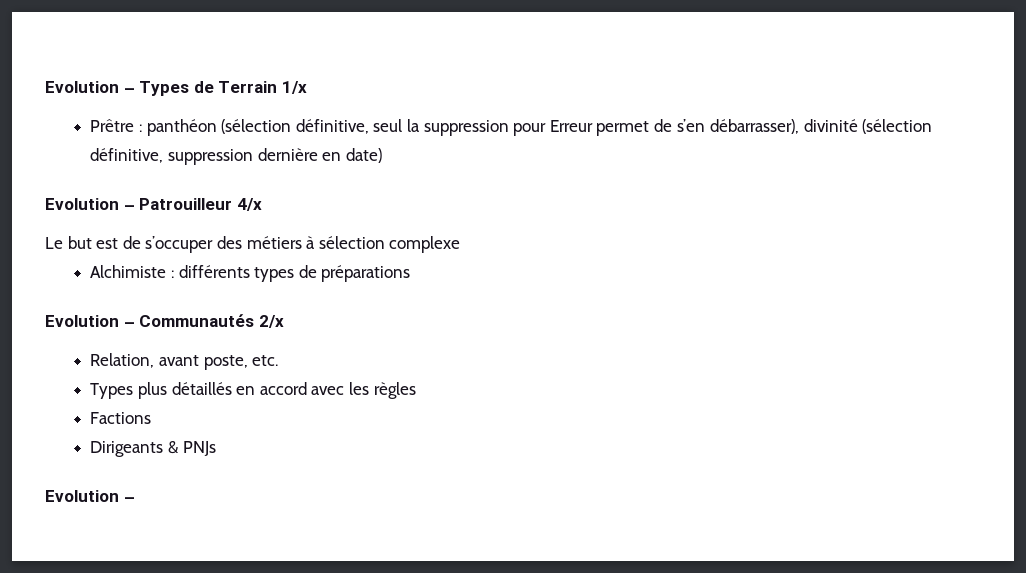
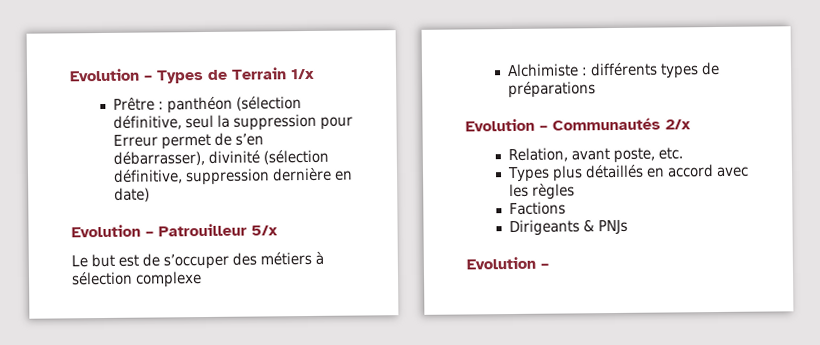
- Evolution – Patrouilleur 4/x
+ Evolution – Patrouilleur 5/x

